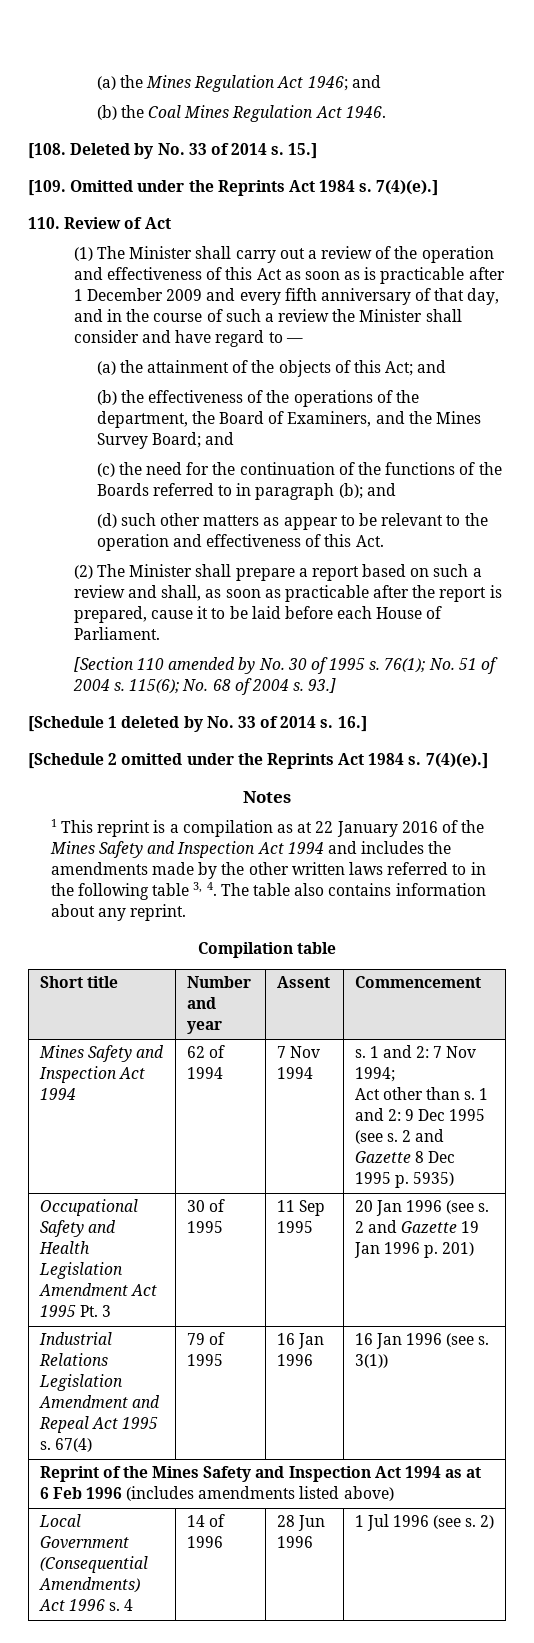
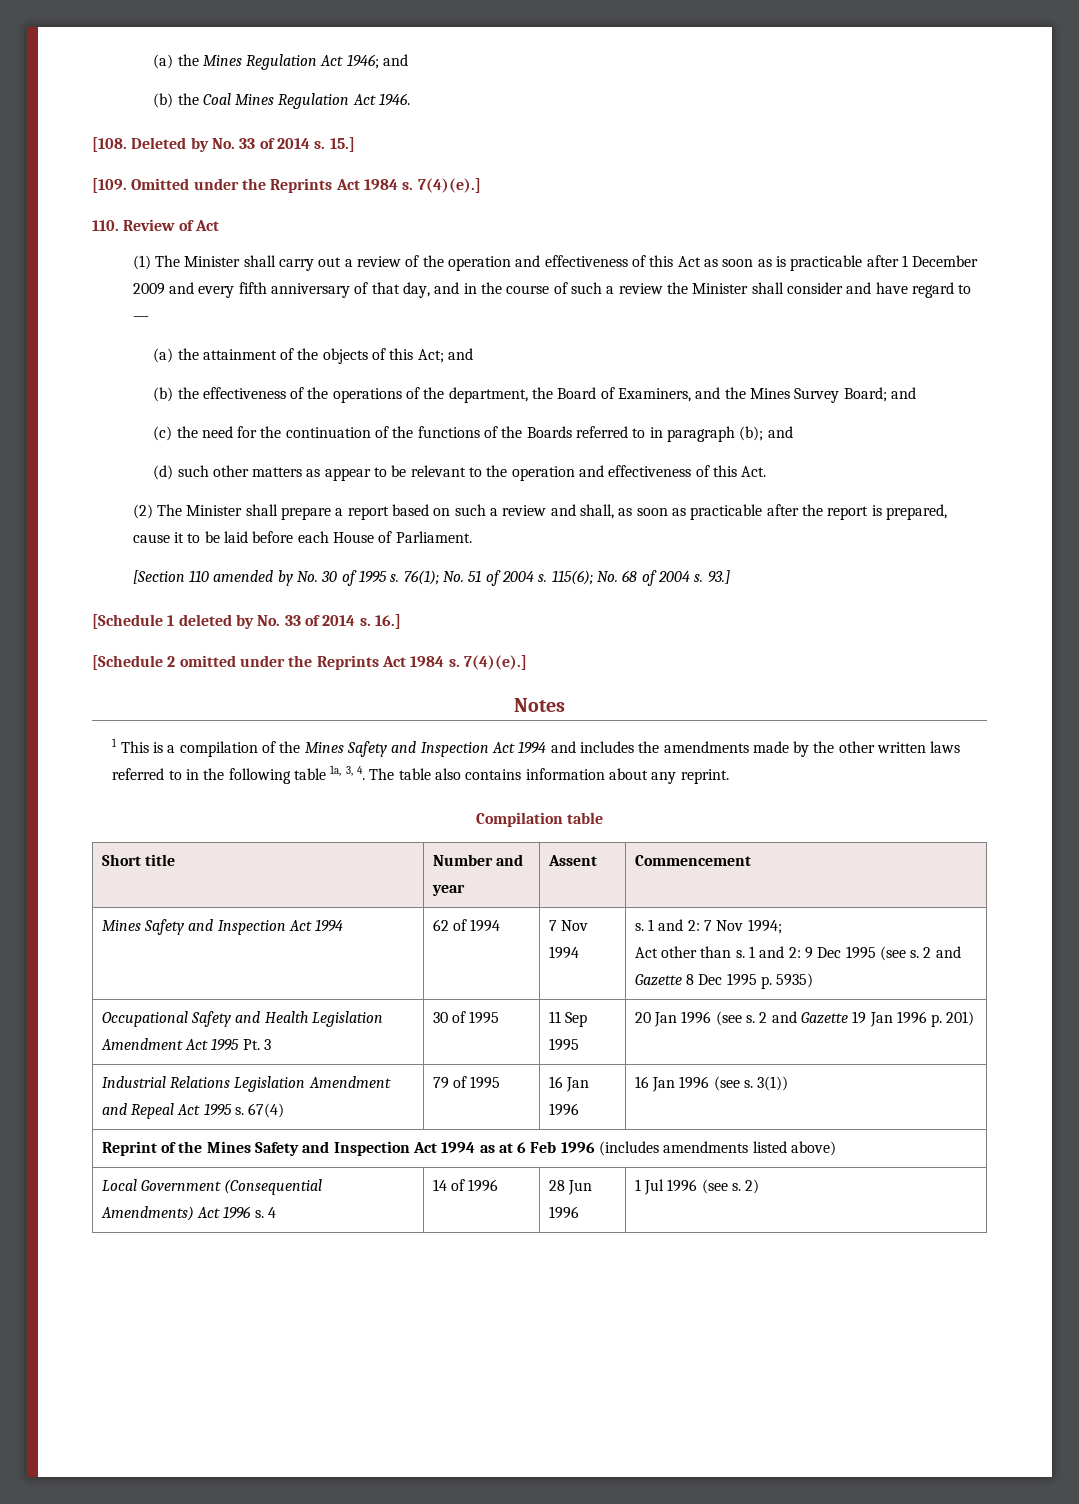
- 1 This reprint is a compilation as at 22 January 2016 of the Mines Safety and Inspection Act 1994 and includes the amendments made by the other written laws referred to in the following table 3, 4. The table also contains information about any reprint.
+ 1 This is a compilation of the Mines Safety and Inspection Act 1994 and includes the amendments made by the other written laws referred to in the following table 1a, 3, 4. The table also contains information about any reprint.

